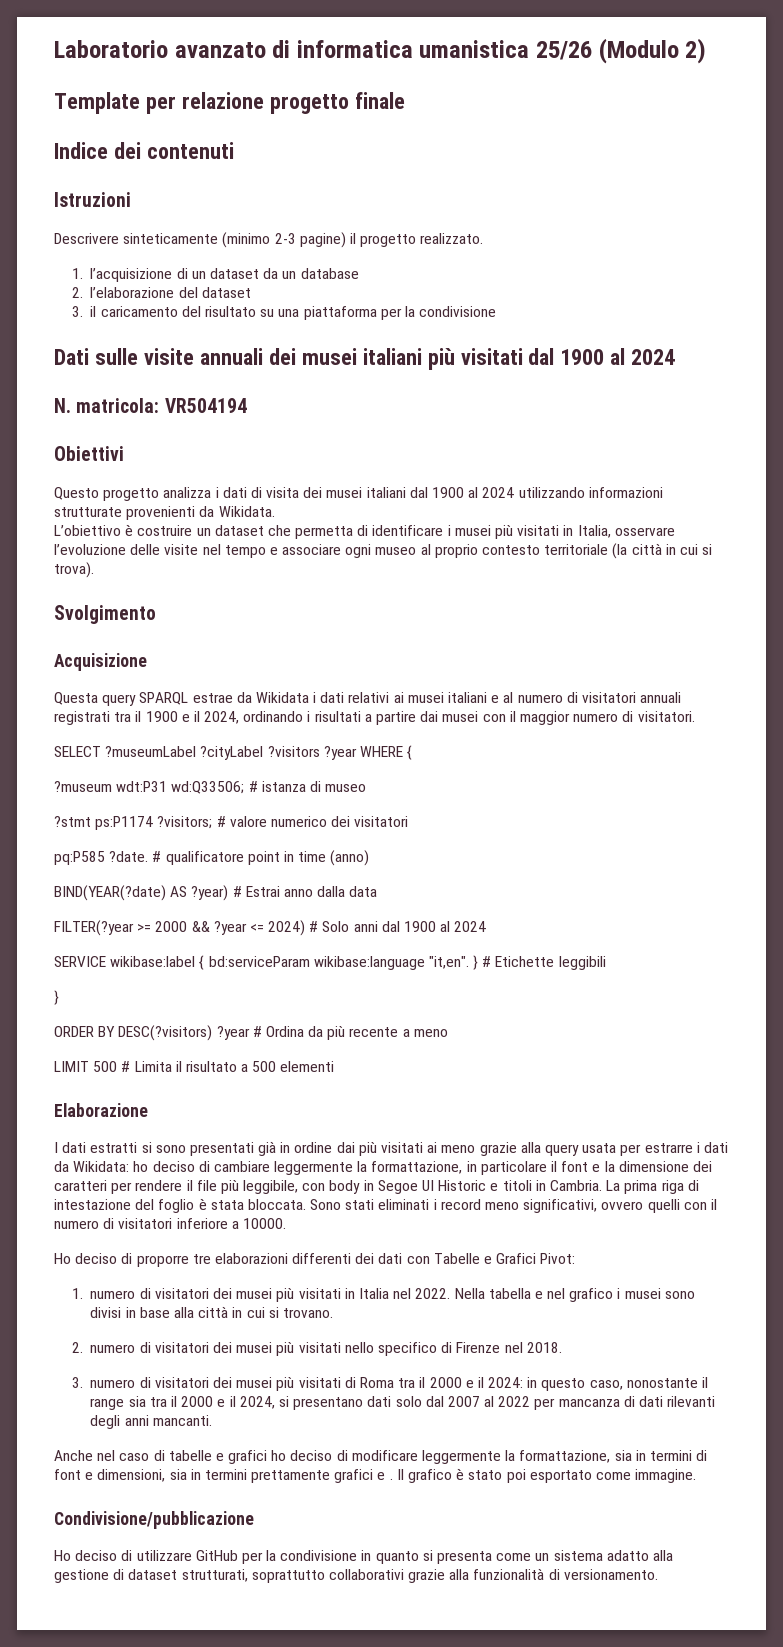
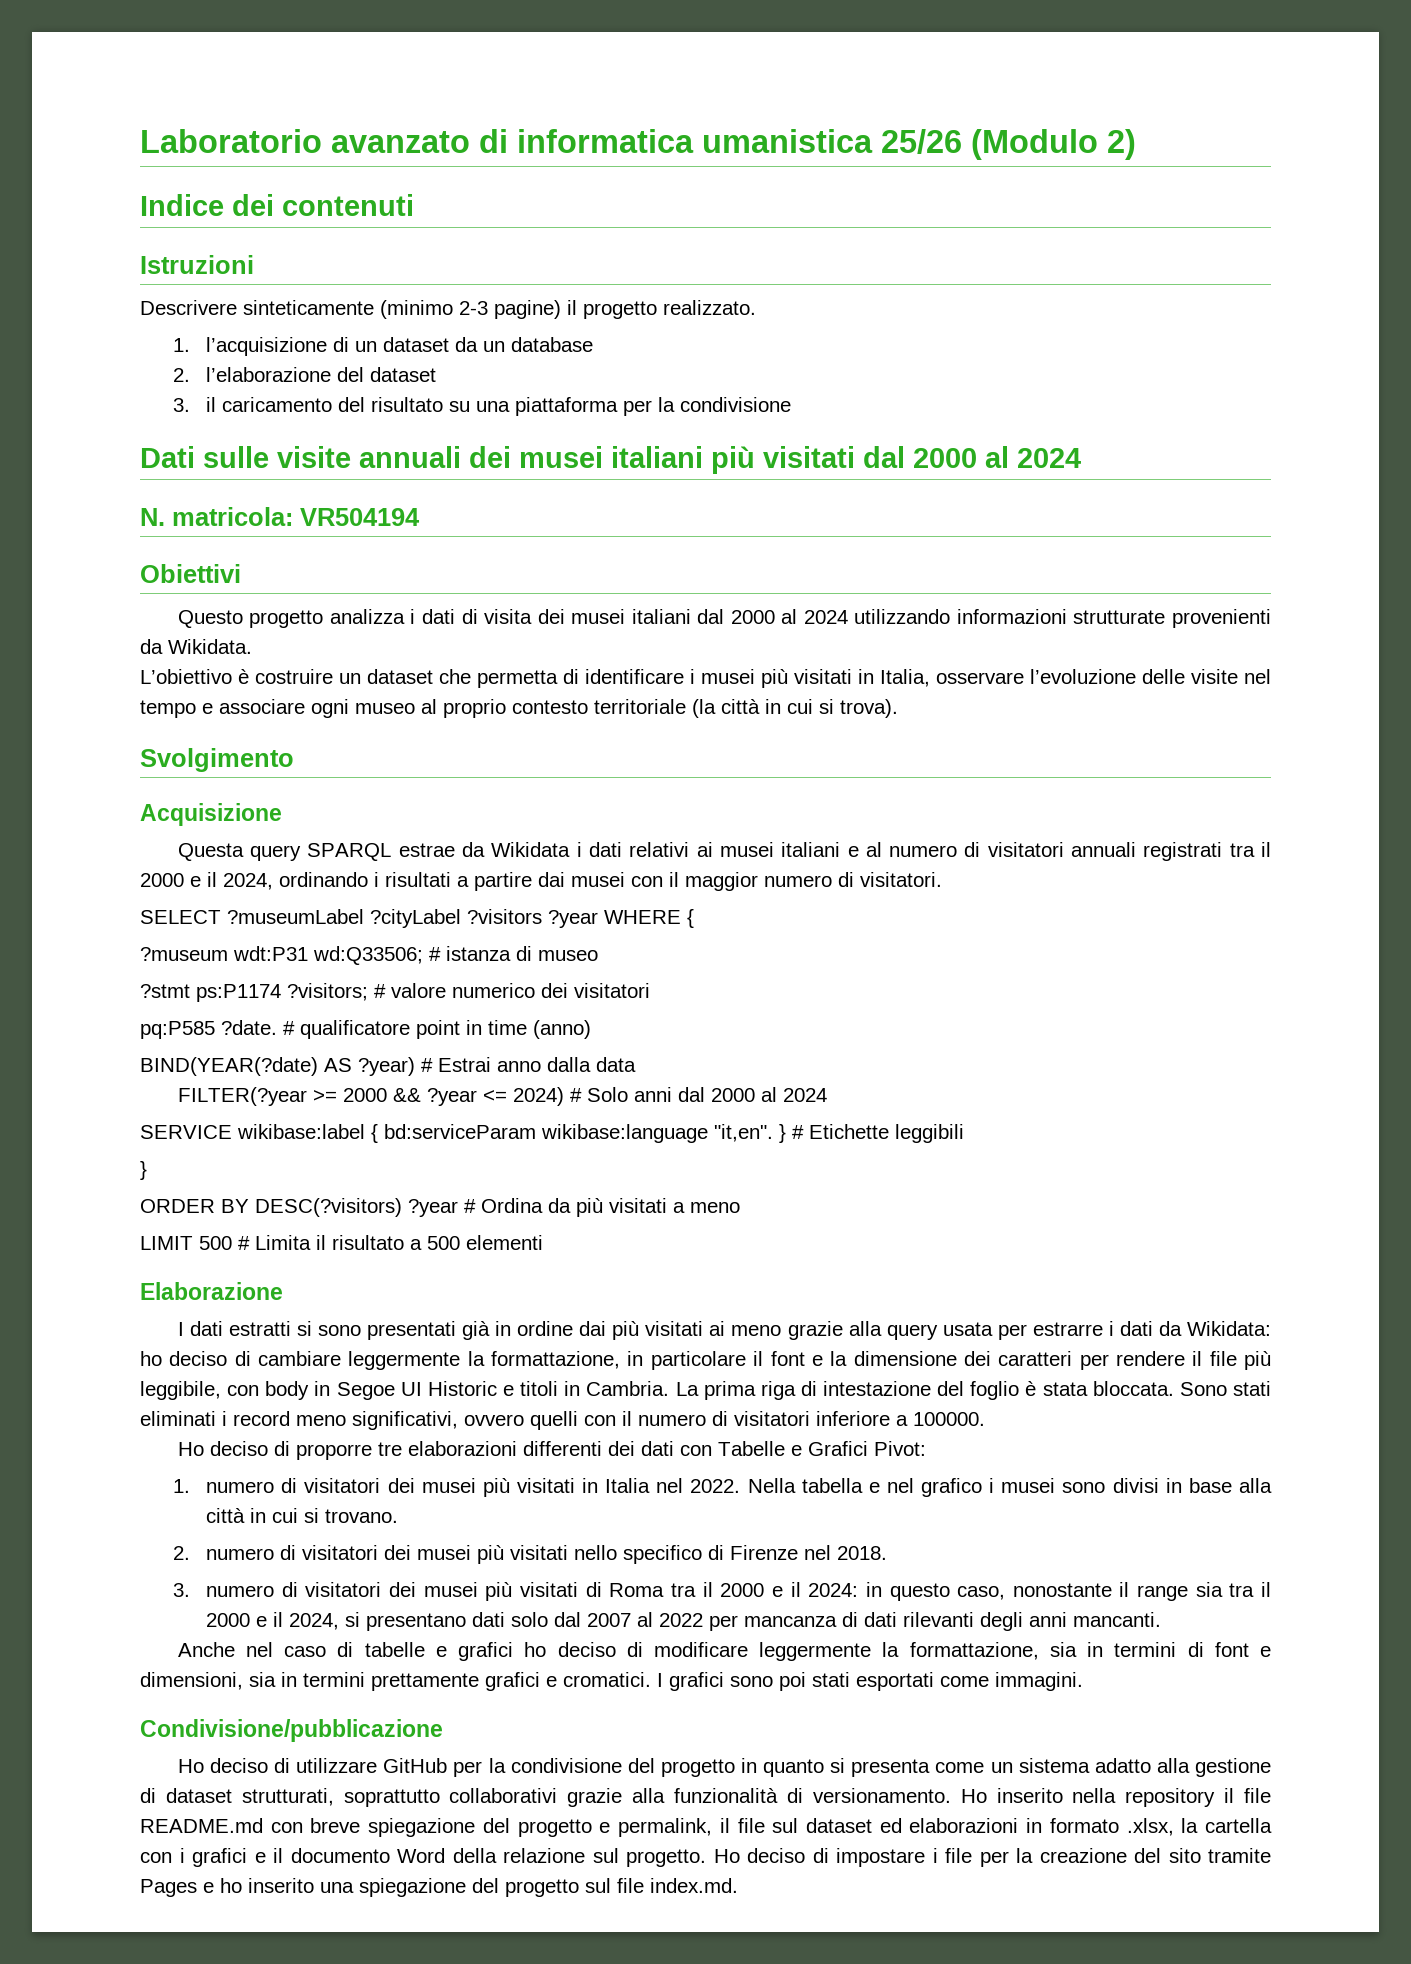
- Template per relazione progetto finale
- Dati sulle visite annuali dei musei italiani più visitati dal 1900 al 2024
+ Dati sulle visite annuali dei musei italiani più visitati dal 2000 al 2024
- Questo progetto analizza i dati di visita dei musei italiani dal 1900 al 2024 utilizzando informazioni strutturate provenienti da Wikidata.
+ Questo progetto analizza i dati di visita dei musei italiani dal 2000 al 2024 utilizzando informazioni strutturate provenienti da Wikidata.
- Questa query SPARQL estrae da Wikidata i dati relativi ai musei italiani e al numero di visitatori annuali registrati tra il 1900 e il 2024, ordinando i risultati a partire dai musei con il maggior numero di visitatori.
+ Questa query SPARQL estrae da Wikidata i dati relativi ai musei italiani e al numero di visitatori annuali registrati tra il 2000 e il 2024, ordinando i risultati a partire dai musei con il maggior numero di visitatori.
- FILTER(?year >= 2000 && ?year <= 2024) # Solo anni dal 1900 al 2024
+ FILTER(?year >= 2000 && ?year <= 2024) # Solo anni dal 2000 al 2024
- ORDER BY DESC(?visitors) ?year # Ordina da più recente a meno
+ ORDER BY DESC(?visitors) ?year # Ordina da più visitati a meno
- Sono stati eliminati i record meno significativi, ovvero quelli con il numero di visitatori inferiore a 10000.
+ Sono stati eliminati i record meno significativi, ovvero quelli con il numero di visitatori inferiore a 100000.
- Anche nel caso di tabelle e grafici ho deciso di modificare leggermente la formattazione, sia in termini di font e dimensioni, sia in termini prettamente grafici e . Il grafico è stato poi esportato come immagine.
+ Anche nel caso di tabelle e grafici ho deciso di modificare leggermente la formattazione, sia in termini di font e dimensioni, sia in termini prettamente grafici e cromatici. I grafici sono poi stati esportati come immagini.
- Ho deciso di utilizzare GitHub per la condivisione in quanto si presenta come un sistema adatto alla gestione di dataset strutturati, soprattutto collaborativi grazie alla funzionalità di versionamento.
+ Ho deciso di utilizzare GitHub per la condivisione del progetto in quanto si presenta come un sistema adatto alla gestione di dataset strutturati, soprattutto collaborativi grazie alla funzionalità di versionamento.
+ Ho inserito nella repository il file README.md con breve spiegazione del progetto e permalink, il file sul dataset ed elaborazioni in formato .xlsx, la cartella con i grafici e il documento Word della relazione sul progetto. Ho deciso di impostare i file per la creazione del sito tramite Pages e ho inserito una spiegazione del progetto sul file index.md.

